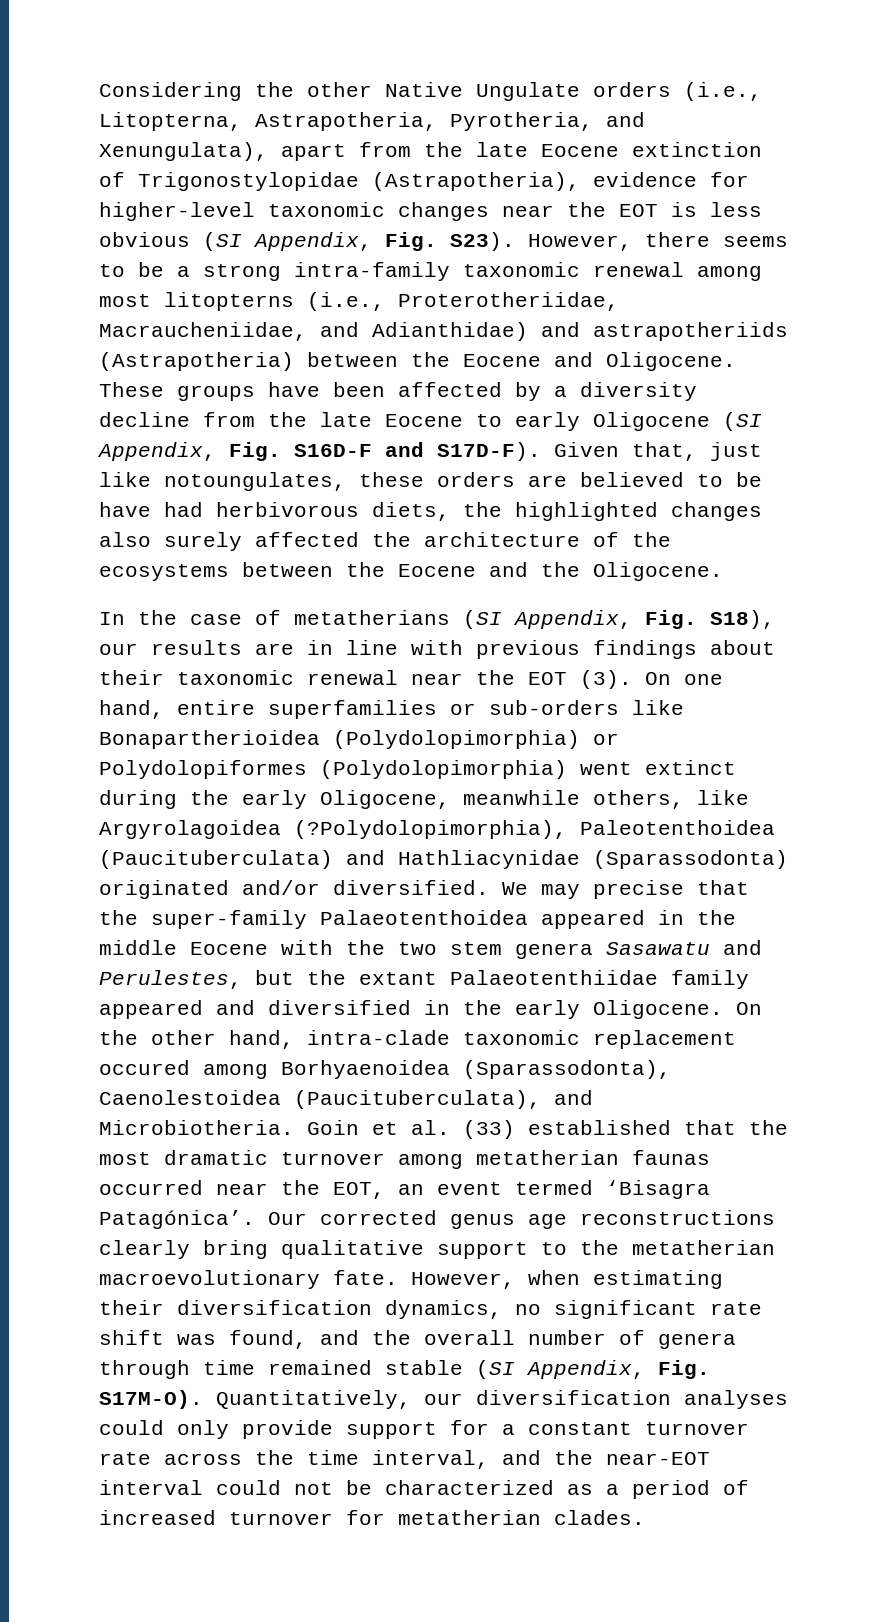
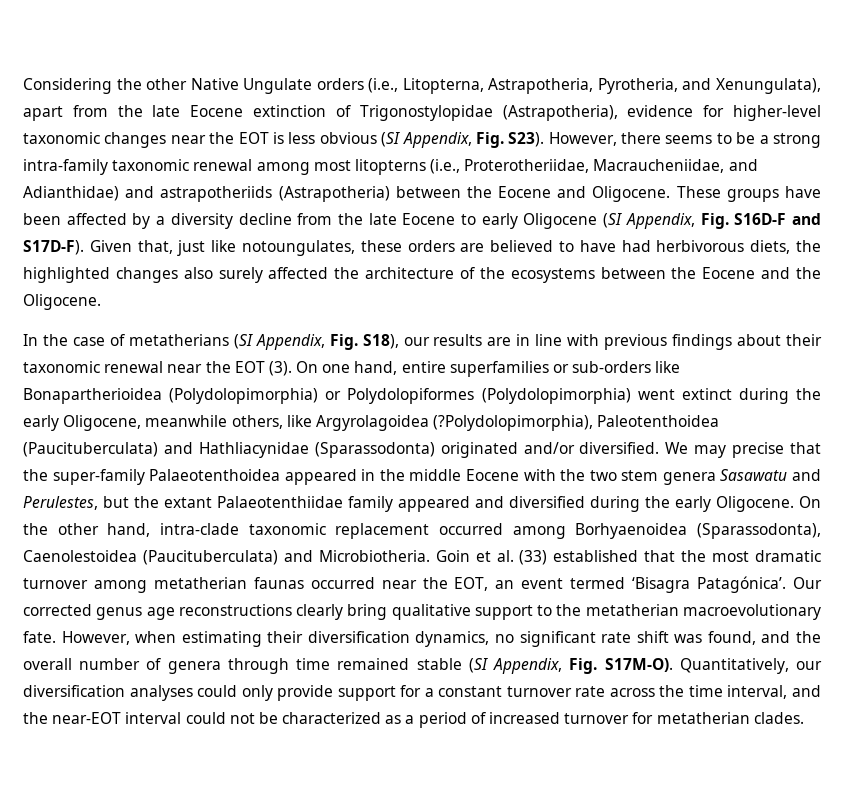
- Given that, just like notoungulates, these orders are believed to be have had herbivorous diets, the highlighted changes also surely affected the architecture of the ecosystems between the Eocene and the Oligocene.
+ Given that, just like notoungulates, these orders are believed to have had herbivorous diets, the highlighted changes also surely affected the architecture of the ecosystems between the Eocene and the Oligocene.
- We may precise that the super-family Palaeotenthoidea appeared in the middle Eocene with the two stem genera Sasawatu and Perulestes, but the extant Palaeotenthiidae family appeared and diversified in the early Oligocene.
+ We may precise that the super-family Palaeotenthoidea appeared in the middle Eocene with the two stem genera Sasawatu and Perulestes, but the extant Palaeotenthiidae family appeared and diversified during the early Oligocene.
- On the other hand, intra-clade taxonomic replacement occured among Borhyaenoidea (Sparassodonta), Caenolestoidea (Paucituberculata), and Microbiotheria.
+ On the other hand, intra-clade taxonomic replacement occurred among Borhyaenoidea (Sparassodonta), Caenolestoidea (Paucituberculata) and Microbiotheria.

